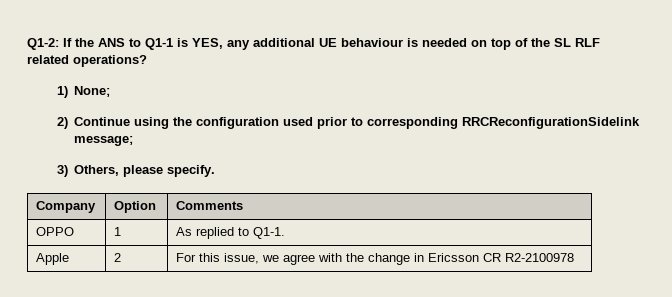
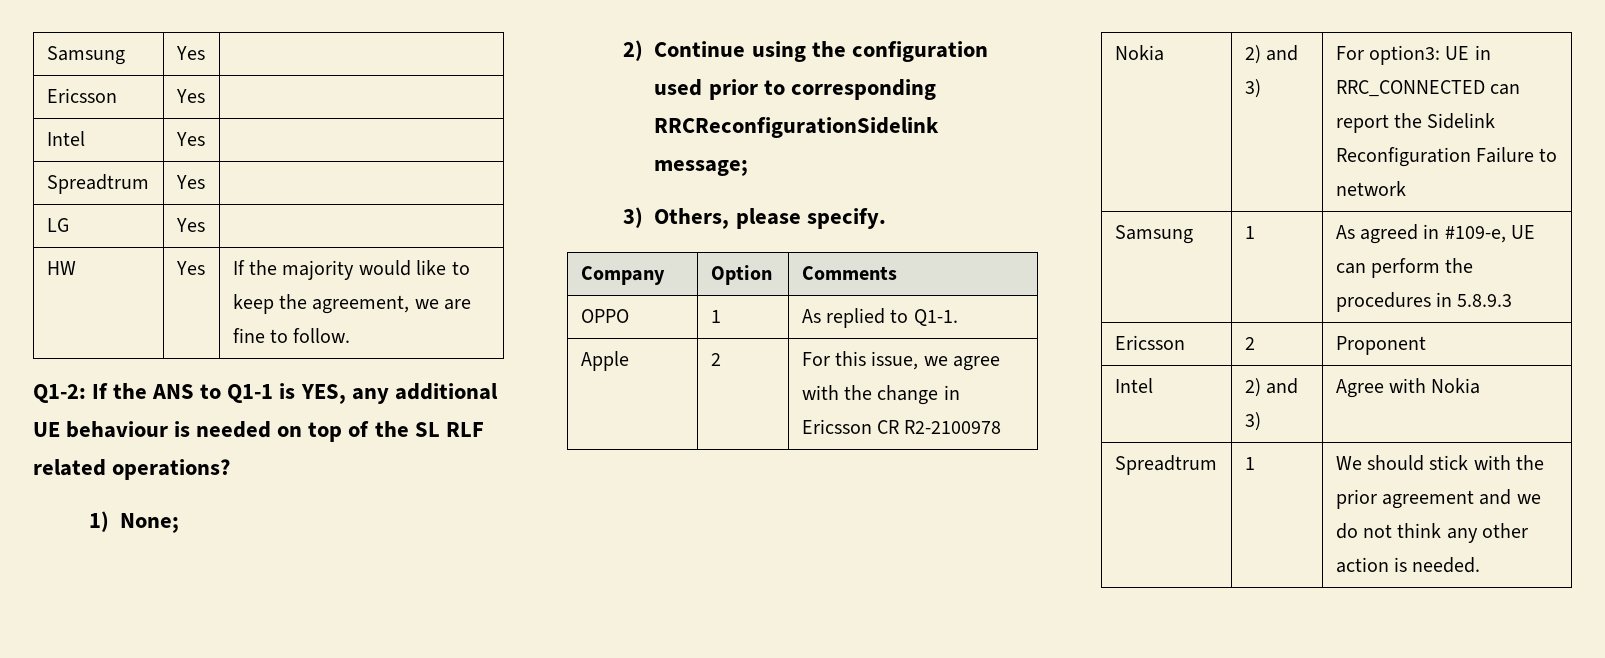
+ Samsung | Yes |
+ Ericsson | Yes |
+ Intel | Yes |
+ Spreadtrum | Yes |
+ LG | Yes |
+ HW | Yes | If the majority would like to keep the agreement, we are fine to follow.
+ Nokia | 2) and 3) | For option3: UE in RRC_CONNECTED can report the Sidelink Reconfiguration Failure to network
+ Samsung | 1 | As agreed in #109-e, UE can perform the procedures in 5.8.9.3
+ Ericsson | 2 | Proponent
+ Intel | 2) and 3) | Agree with Nokia
+ Spreadtrum | 1 | We should stick with the prior agreement and we do not think any other action is needed.

